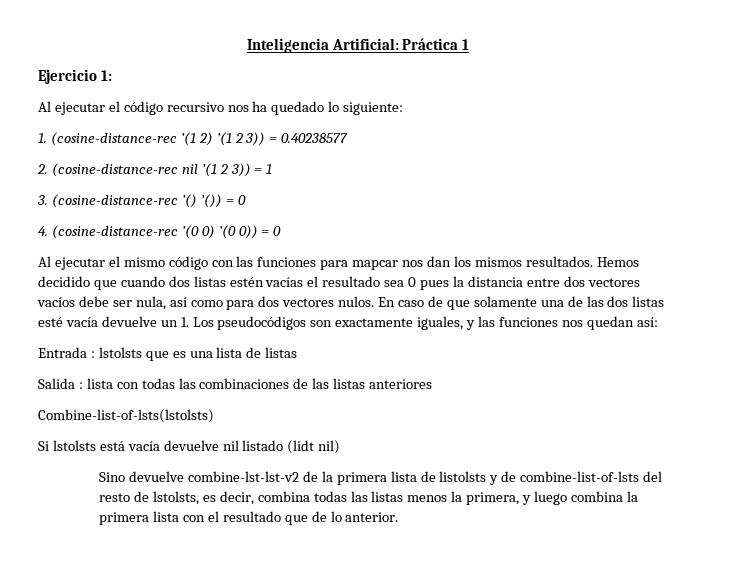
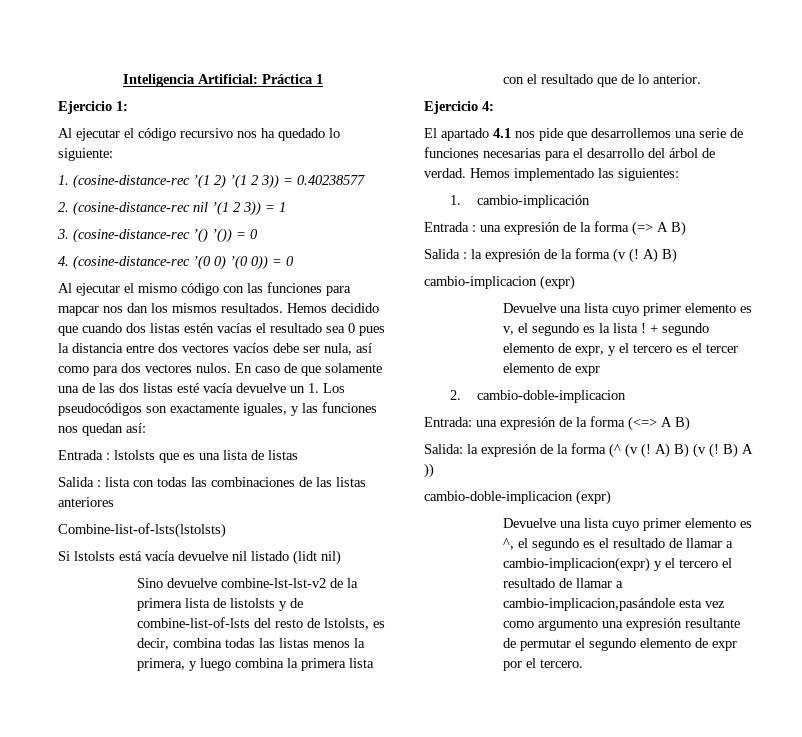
+ Ejercicio 4:
+ El apartado 4.1 nos pide que desarrollemos una serie de funciones necesarias para el desarrollo del árbol de verdad. Hemos implementado las siguientes:
+ 1. cambio-implicación
+ Entrada : una expresión de la forma (=> A B)
+ Salida : la expresión de la forma (v (! A) B)
+ cambio-implicacion (expr)
+ Devuelve una lista cuyo primer elemento es v, el segundo es la lista ! + segundo elemento de expr, y el tercero es el tercer elemento de expr
+ 2. cambio-doble-implicacion
+ Entrada: una expresión de la forma (<=> A B)
+ Salida: la expresión de la forma (^ (v (! A) B) (v (! B) A ))
+ cambio-doble-implicacion (expr)
+ Devuelve una lista cuyo primer elemento es ^, el segundo es el resultado de llamar a cambio-implicacion(expr) y el tercero el resultado de llamar a cambio-implicacion,pasándole esta vez como argumento una expresión resultante de permutar el segundo elemento de expr por el tercero.

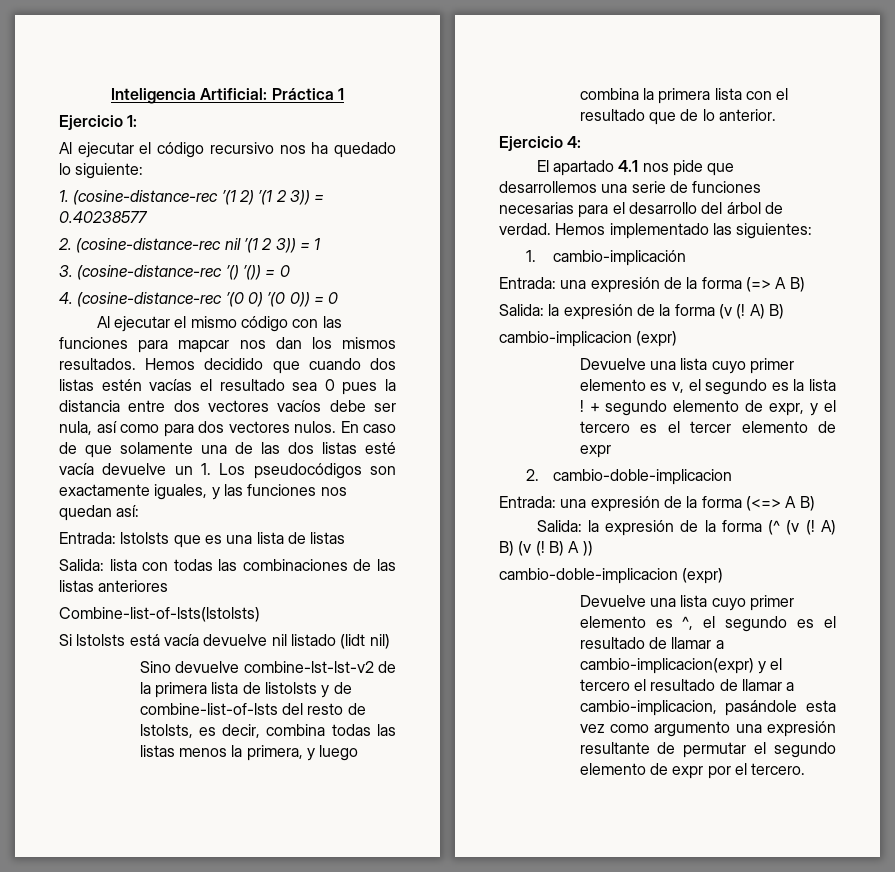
- Entrada : lstolsts que es una lista de listas
+ Entrada: lstolsts que es una lista de listas
- Salida : lista con todas las combinaciones de las listas anteriores
+ Salida: lista con todas las combinaciones de las listas anteriores
- Entrada : una expresión de la forma (=> A B)
+ Entrada: una expresión de la forma (=> A B)
- Salida : la expresión de la forma (v (!
+ Salida: la expresión de la forma (v (!
- Devuelve una lista cuyo primer elemento es ^, el segundo es el resultado de llamar a cambio-implicacion(expr) y el tercero el resultado de llamar a cambio-implicacion,pasándole esta vez como argumento una expresión resultante de permutar el segundo elemento de expr por el tercero.
+ Devuelve una lista cuyo primer elemento es ^, el segundo es el resultado de llamar a cambio-implicacion(expr) y el tercero el resultado de llamar a cambio-implicacion, pasándole esta vez como argumento una expresión resultante de permutar el segundo elemento de expr por el tercero.

